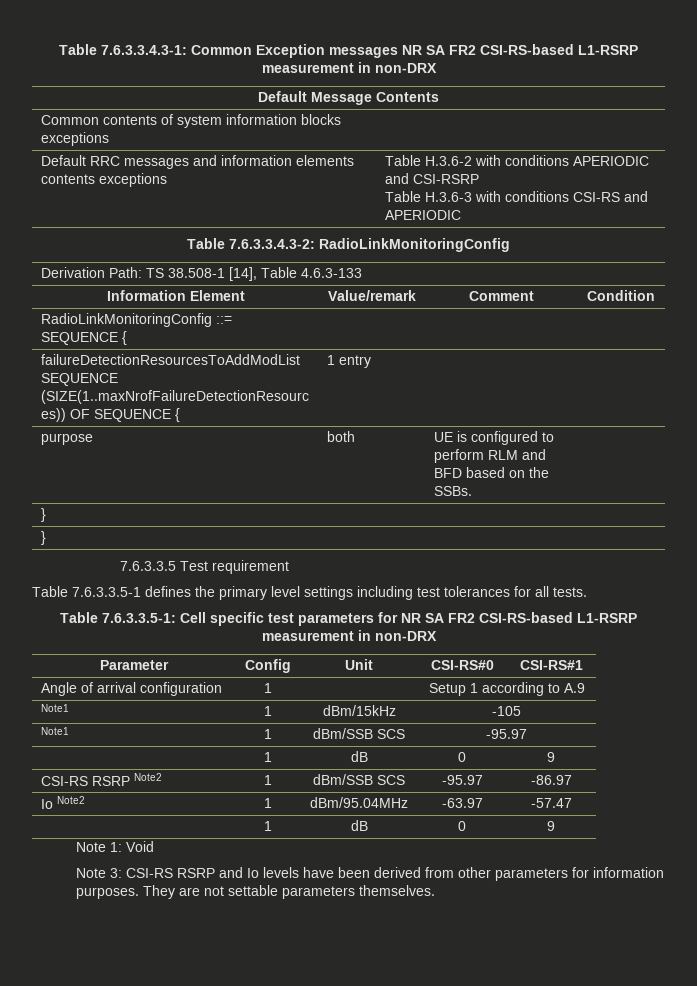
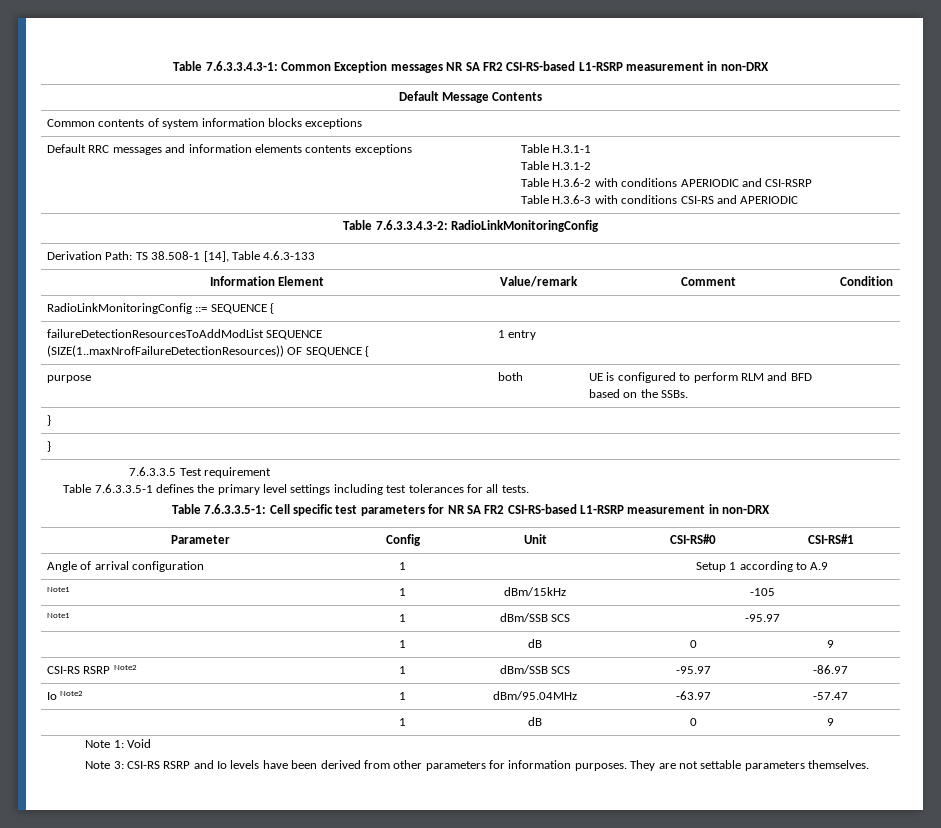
- Default RRC messages and information elements contents exceptions | Table H.3.6-2 with conditions APERIODIC and CSI-RSRP
+ Default RRC messages and information elements contents exceptions | Table H.3.1-1
+ Table H.3.1-2
+ Table H.3.6-2 with conditions APERIODIC and CSI-RSRP

